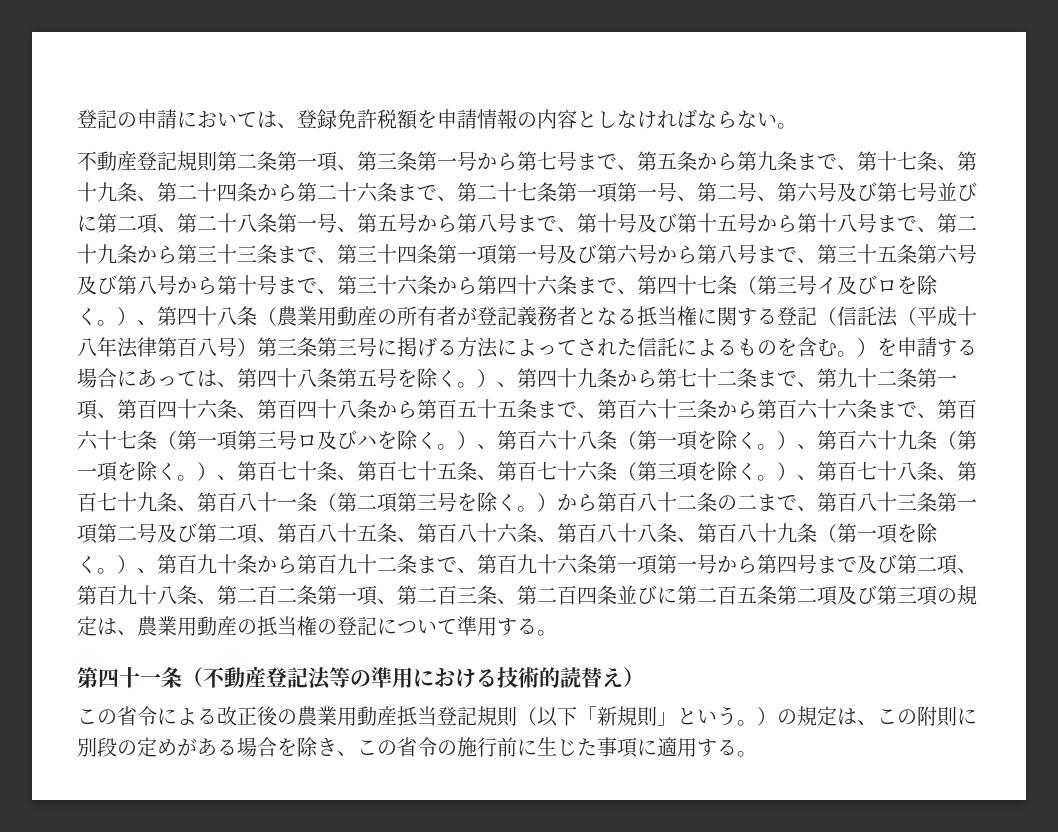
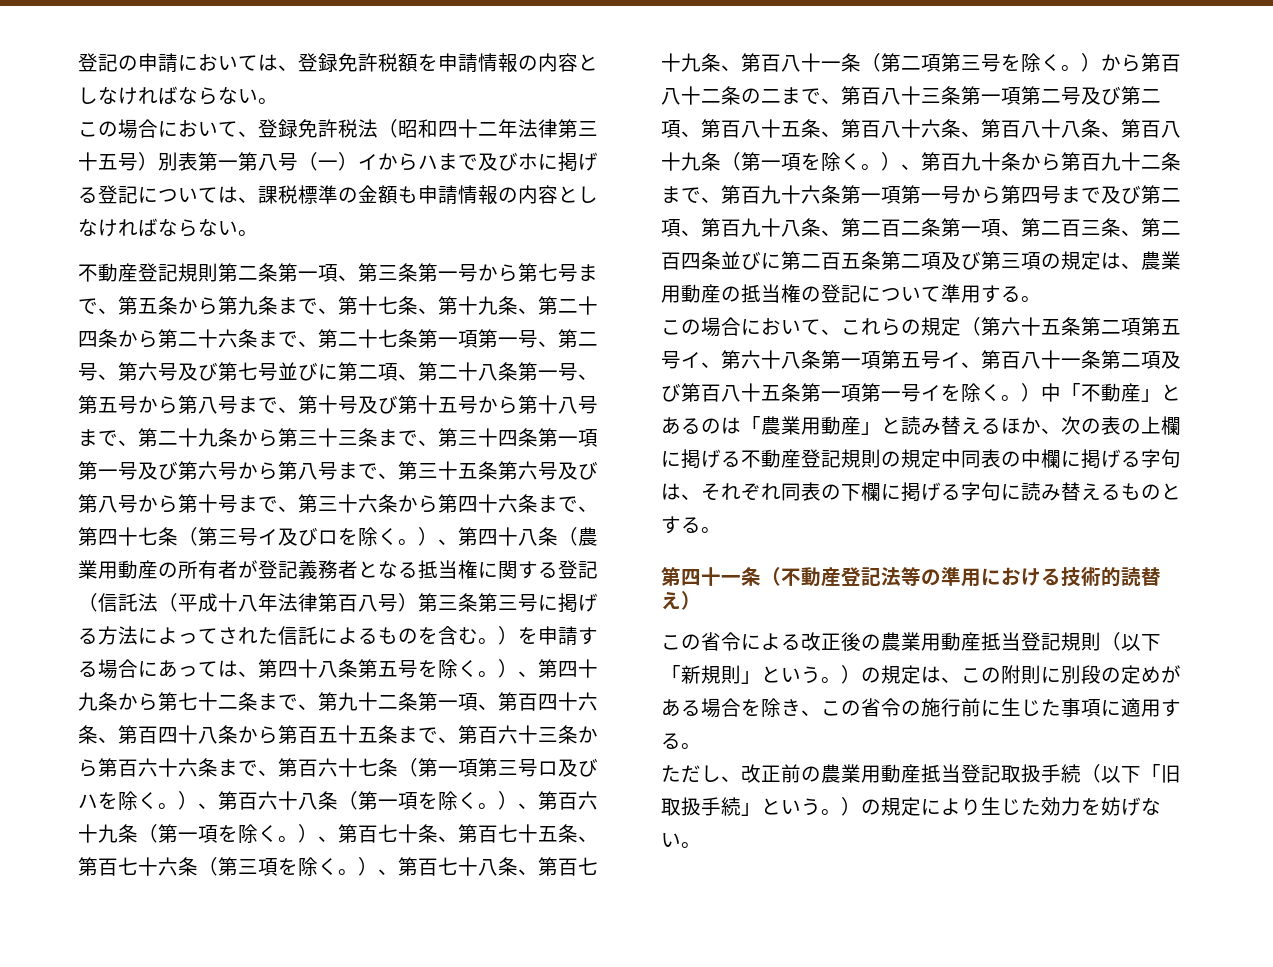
+ この場合において、登録免許税法（昭和四十二年法律第三十五号）別表第一第八号（一）イからハまで及びホに掲げる登記については、課税標準の金額も申請情報の内容としなければならない。
+ この場合において、これらの規定（第六十五条第二項第五号イ、第六十八条第一項第五号イ、第百八十一条第二項及び第百八十五条第一項第一号イを除く。）中「不動産」とあるのは「農業用動産」と読み替えるほか、次の表の上欄に掲げる不動産登記規則の規定中同表の中欄に掲げる字句は、それぞれ同表の下欄に掲げる字句に読み替えるものとする。
+ ただし、改正前の農業用動産抵当登記取扱手続（以下「旧取扱手続」という。）の規定により生じた効力を妨げない。

